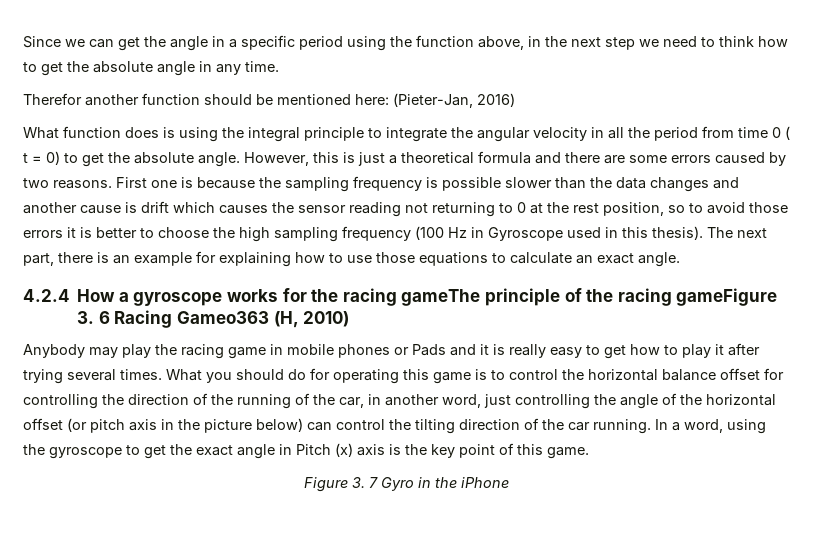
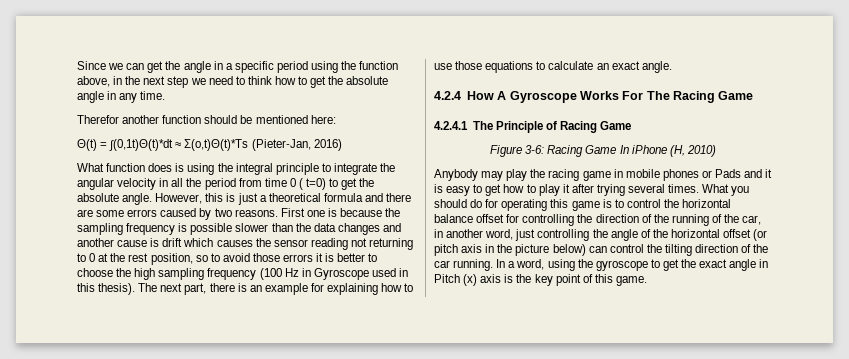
- Therefor another function should be mentioned here: (Pieter-Jan, 2016)
+ Therefor another function should be mentioned here:
+ Θ(t) = ∫(0,1t)Θ(t)*dt ≈ Σ(o,t)Θ(t)*Ts (Pieter-Jan, 2016)
- What function does is using the integral principle to integrate the angular velocity in all the period from time 0 ( t = 0) to get the absolute angle.
+ What function does is using the integral principle to integrate the angular velocity in all the period from time 0 ( t=0) to get the absolute angle.
- 4.2.4 How a gyroscope works for the racing gameThe principle of the racing gameFigure 3. 6 Racing Gameo363 (H, 2010)
+ 4.2.4 How A Gyroscope Works For The Racing Game
+ 4.2.4.1 The Principle of Racing Game
+ Figure 3-6: Racing Game In iPhone (H, 2010)
- Anybody may play the racing game in mobile phones or Pads and it is really easy to get how to play it after trying several times.
+ Anybody may play the racing game in mobile phones or Pads and it is easy to get how to play it after trying several times.
- Figure 3. 7 Gyro in the iPhone

